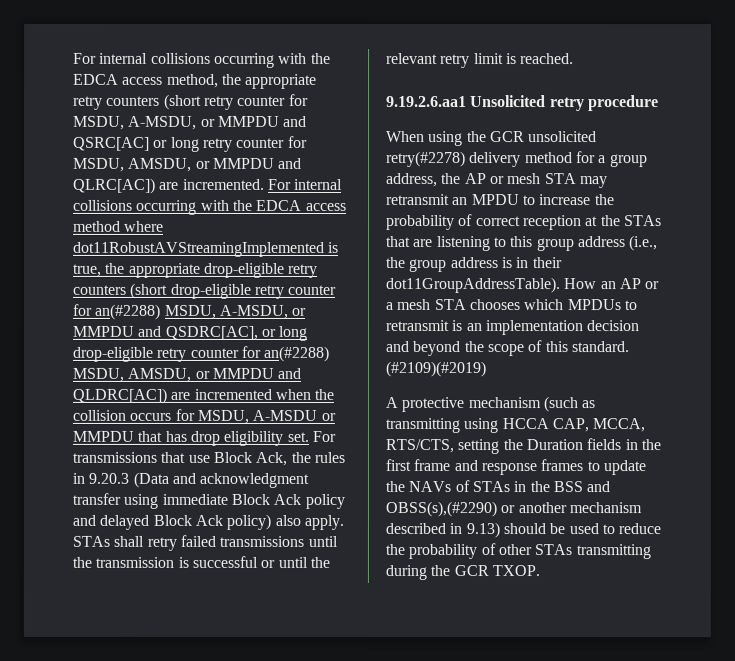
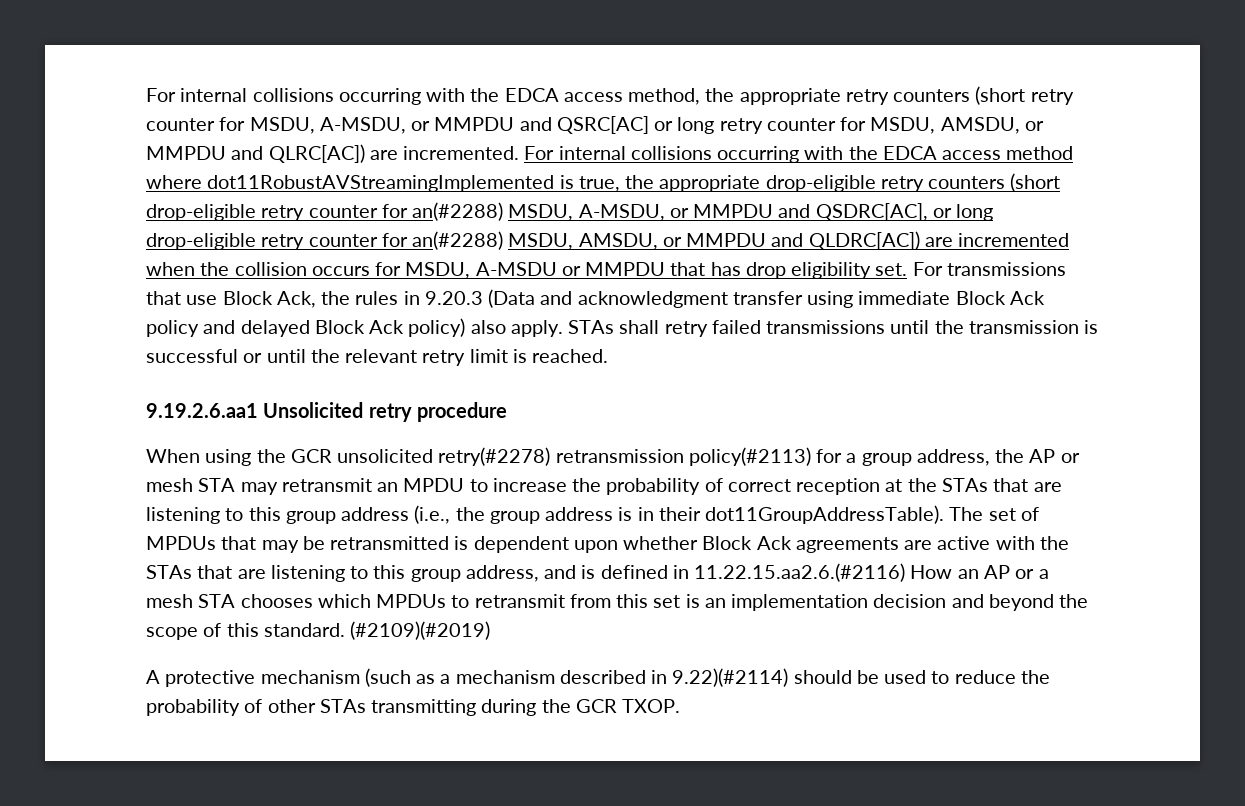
- When using the GCR unsolicited retry(#2278) delivery method for a group address, the AP or mesh STA may retransmit an MPDU to increase the probability of correct reception at the STAs that are listening to this group address (i.e., the group address is in their dot11GroupAddressTable).
+ When using the GCR unsolicited retry(#2278) retransmission policy(#2113) for a group address, the AP or mesh STA may retransmit an MPDU to increase the probability of correct reception at the STAs that are listening to this group address (i.e., the group address is in their dot11GroupAddressTable).
- How an AP or a mesh STA chooses which MPDUs to retransmit is an implementation decision and beyond the scope of this standard.
+ The set of MPDUs that may be retransmitted is dependent upon whether Block Ack agreements are active with the STAs that are listening to this group address, and is defined in 11.22.15.aa2.6.(#2116) How an AP or a mesh STA chooses which MPDUs to retransmit from this set is an implementation decision and beyond the scope of this standard.
- A protective mechanism (such as transmitting using HCCA CAP, MCCA, RTS/CTS, setting the Duration fields in the first frame and response frames to update the NAVs of STAs in the BSS and OBSS(s),(#2290) or another mechanism described in 9.13) should be used to reduce the probability of other STAs transmitting during the GCR TXOP.
+ A protective mechanism (such as a mechanism described in 9.22)(#2114) should be used to reduce the probability of other STAs transmitting during the GCR TXOP.

